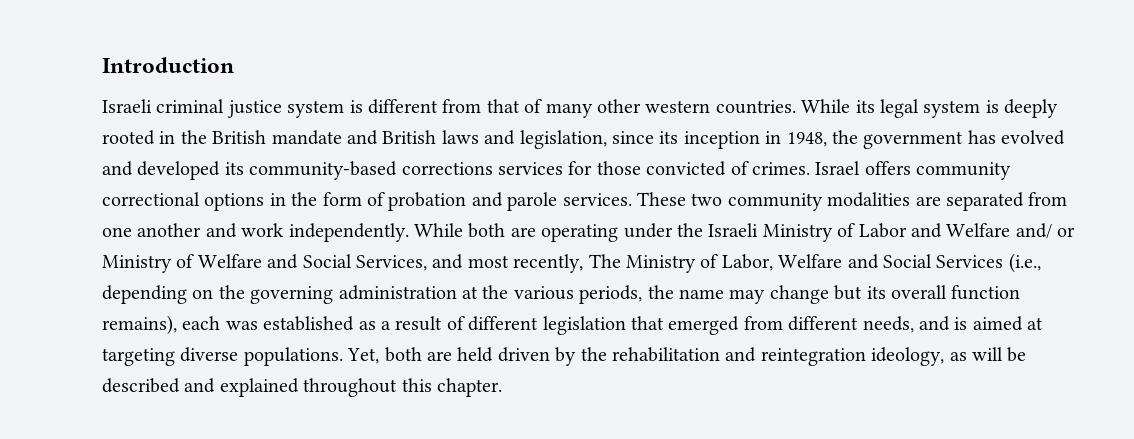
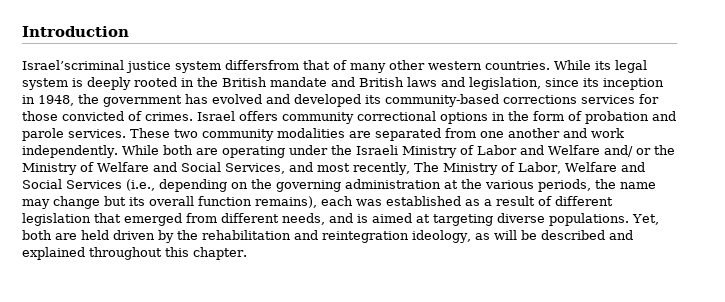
- Israeli criminal justice system is different from that of many other western countries.
+ Israel’scriminal justice system differsfrom that of many other western countries.
- While both are operating under the Israeli Ministry of Labor and Welfare and/ or Ministry of Welfare and Social Services, and most recently, The Ministry of Labor, Welfare and Social Services (i.e., depending on the governing administration at the various periods, the name may change but its overall function remains), each was established as a result of different legislation that emerged from different needs, and is aimed at targeting diverse populations.
+ While both are operating under the Israeli Ministry of Labor and Welfare and/ or the Ministry of Welfare and Social Services, and most recently, The Ministry of Labor, Welfare and Social Services (i.e., depending on the governing administration at the various periods, the name may change but its overall function remains), each was established as a result of different legislation that emerged from different needs, and is aimed at targeting diverse populations.

